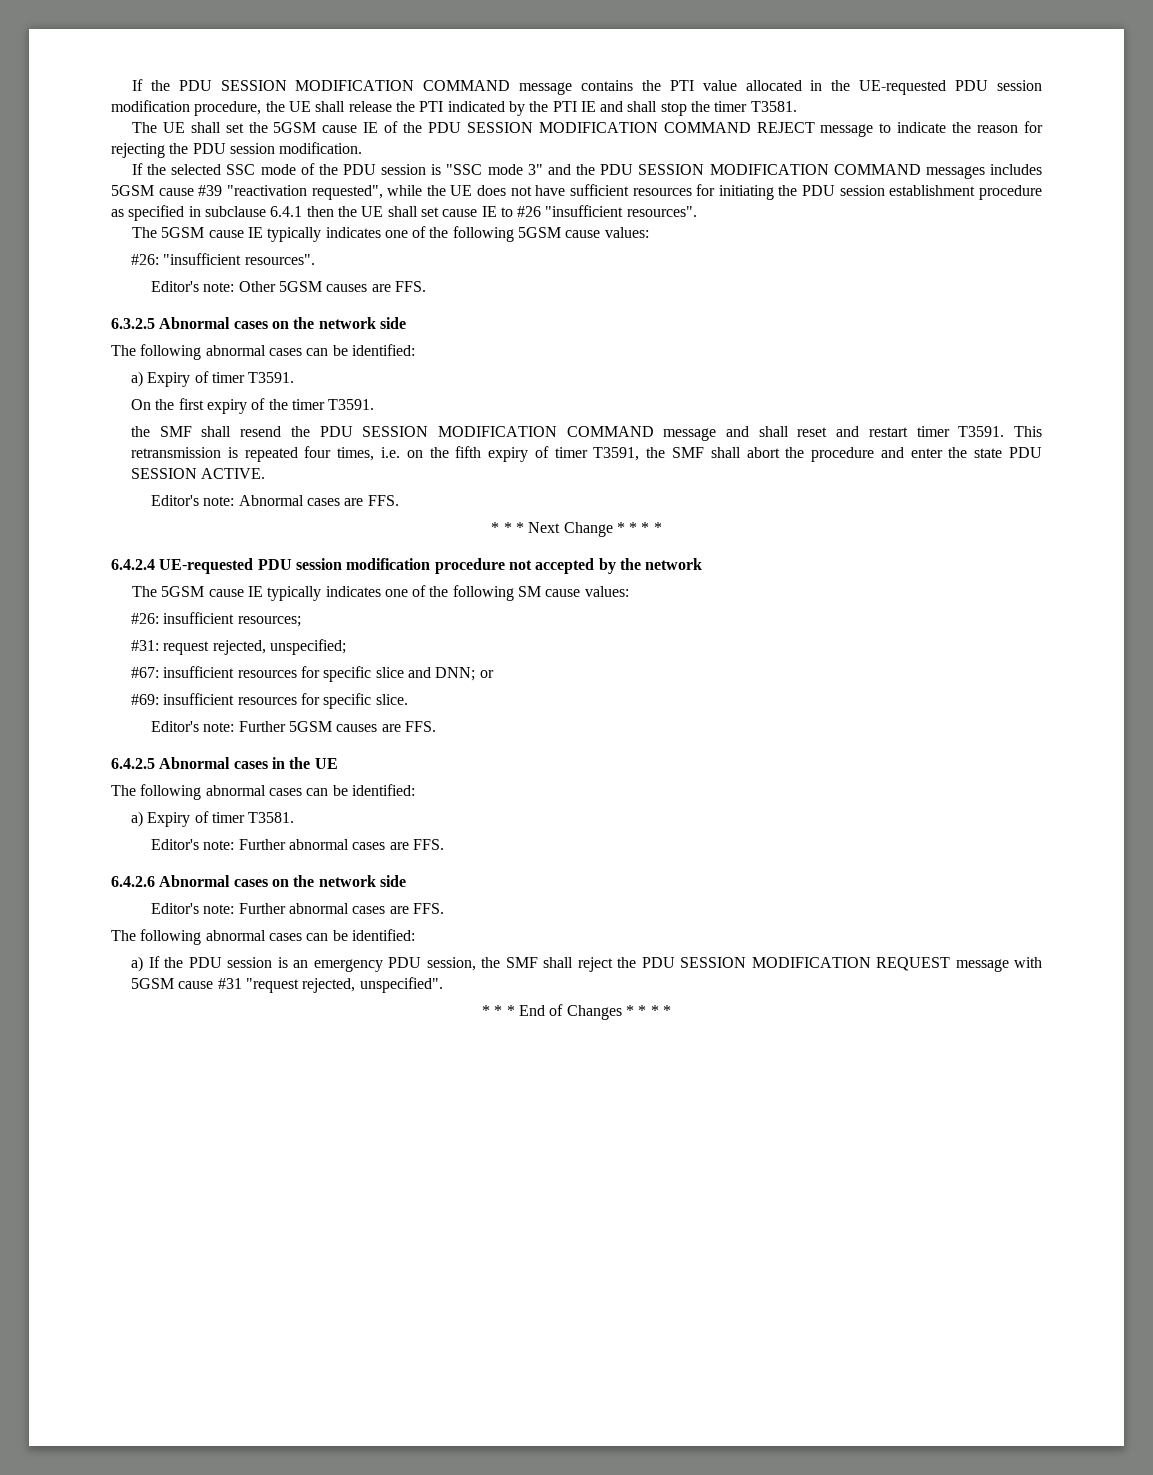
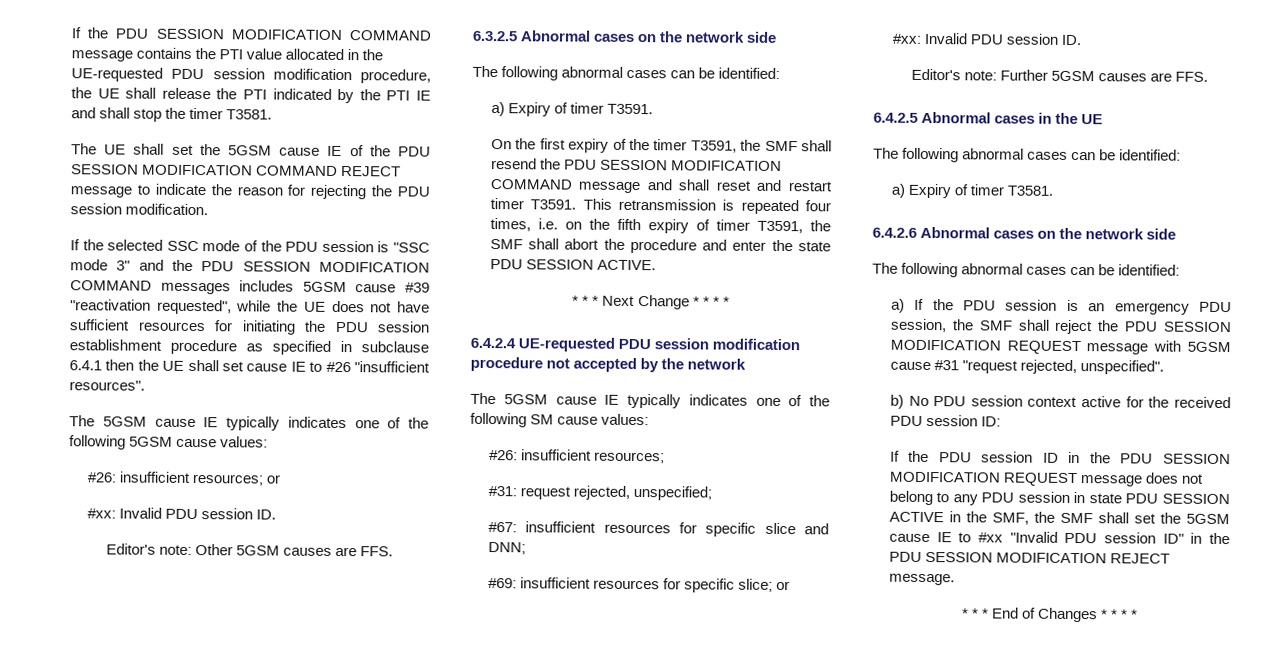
- #26: "insufficient resources".
+ #26: insufficient resources; or
+ #xx: Invalid PDU session ID.
- On the first expiry of the timer T3591.
- the SMF shall resend the PDU SESSION MODIFICATION COMMAND message and shall reset and restart timer T3591.
+ On the first expiry of the timer T3591, the SMF shall resend the PDU SESSION MODIFICATION COMMAND message and shall reset and restart timer T3591.
- Editor's note: Abnormal cases are FFS.
- #67: insufficient resources for specific slice and DNN; or
+ #67: insufficient resources for specific slice and DNN;
- #69: insufficient resources for specific slice.
+ #69: insufficient resources for specific slice; or
+ #xx: Invalid PDU session ID.
  a) Expiry of timer T3581.
- Editor's note: Further abnormal cases are FFS.
  6.4.2.6 Abnormal cases on the network side
- Editor's note: Further abnormal cases are FFS.
+ b) No PDU session context active for the received PDU session ID:
+ If the PDU session ID in the PDU SESSION MODIFICATION REQUEST message does not belong to any PDU session in state PDU SESSION ACTIVE in the SMF, the SMF shall set the 5GSM cause IE to #xx "Invalid PDU session ID" in the PDU SESSION MODIFICATION REJECT message.

